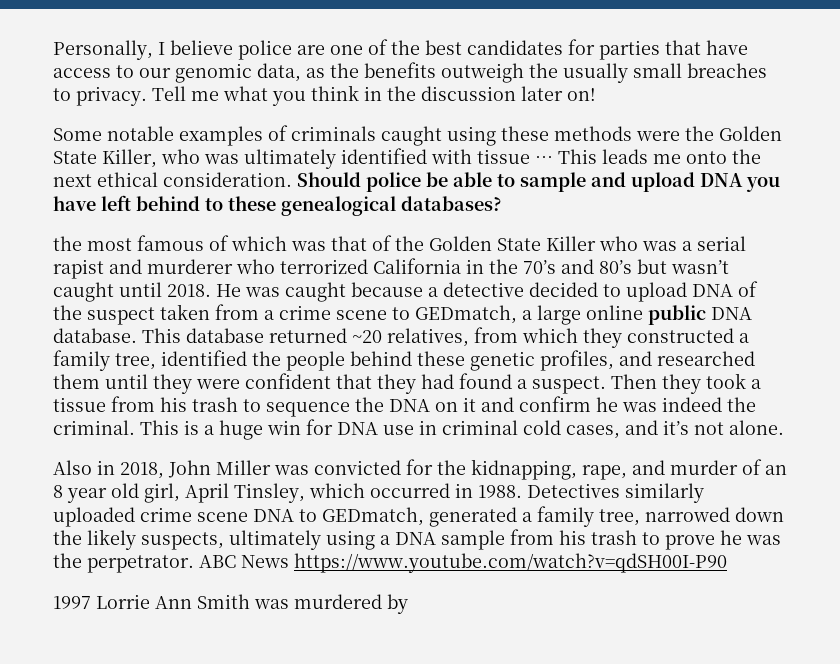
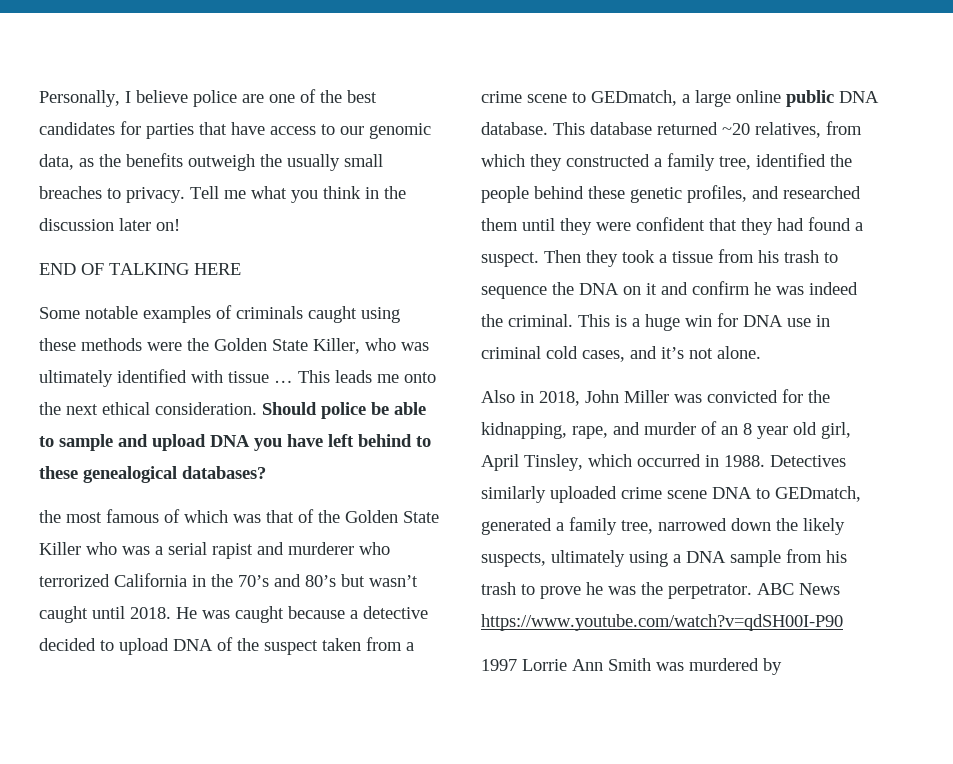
+ END OF TALKING HERE

